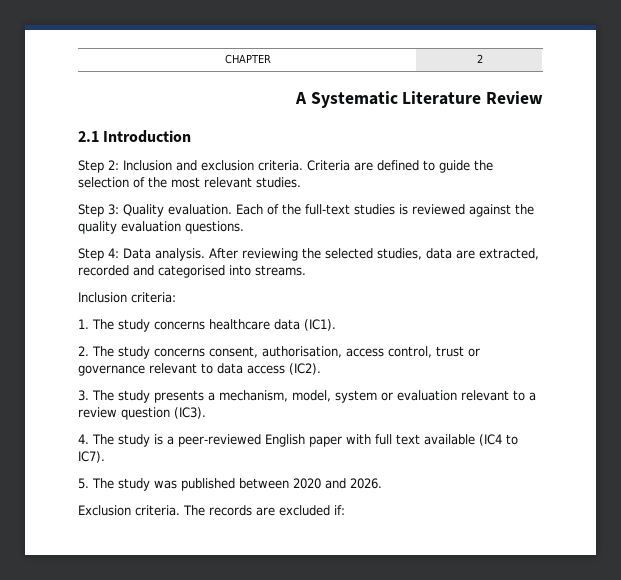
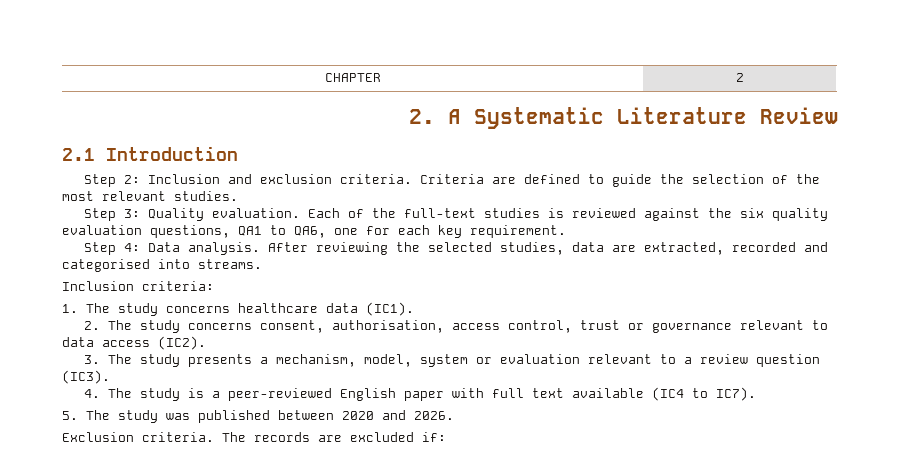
- A Systematic Literature Review
+ 2. A Systematic Literature Review
- Each of the full-text studies is reviewed against the quality evaluation questions.
+ Each of the full-text studies is reviewed against the six quality evaluation questions, QA1 to QA6, one for each key requirement.

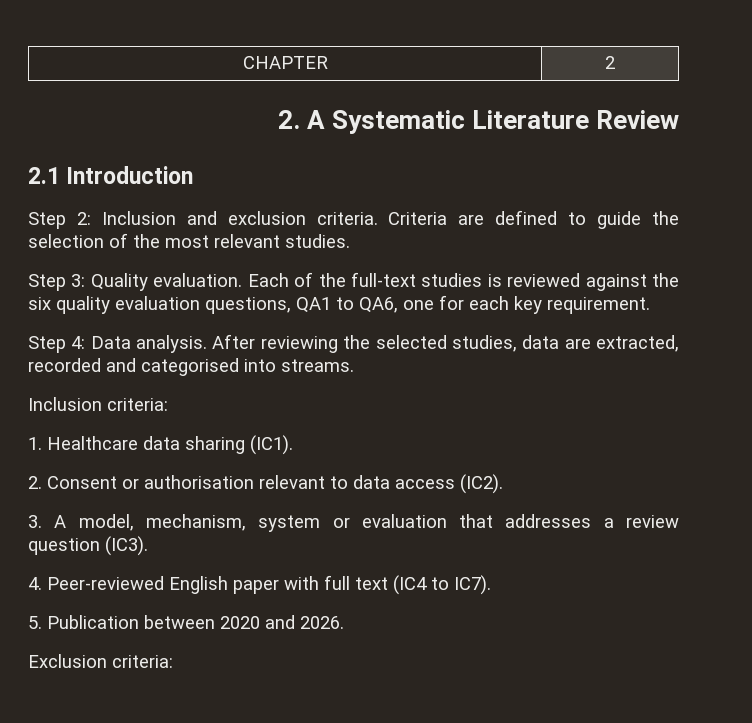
- 1. The study concerns healthcare data (IC1).
- 2. The study concerns consent, authorisation, access control, trust or governance relevant to data access (IC2).
+ 1. Healthcare data sharing (IC1).
+ 2. Consent or authorisation relevant to data access (IC2).
- 3. The study presents a mechanism, model, system or evaluation relevant to a review question (IC3).
+ 3. A model, mechanism, system or evaluation that addresses a review question (IC3).
- 4. The study is a peer-reviewed English paper with full text available (IC4 to IC7).
+ 4. Peer-reviewed English paper with full text (IC4 to IC7).
- 5. The study was published between 2020 and 2026.
+ 5. Publication between 2020 and 2026.
- Exclusion criteria. The records are excluded if:
+ Exclusion criteria:

